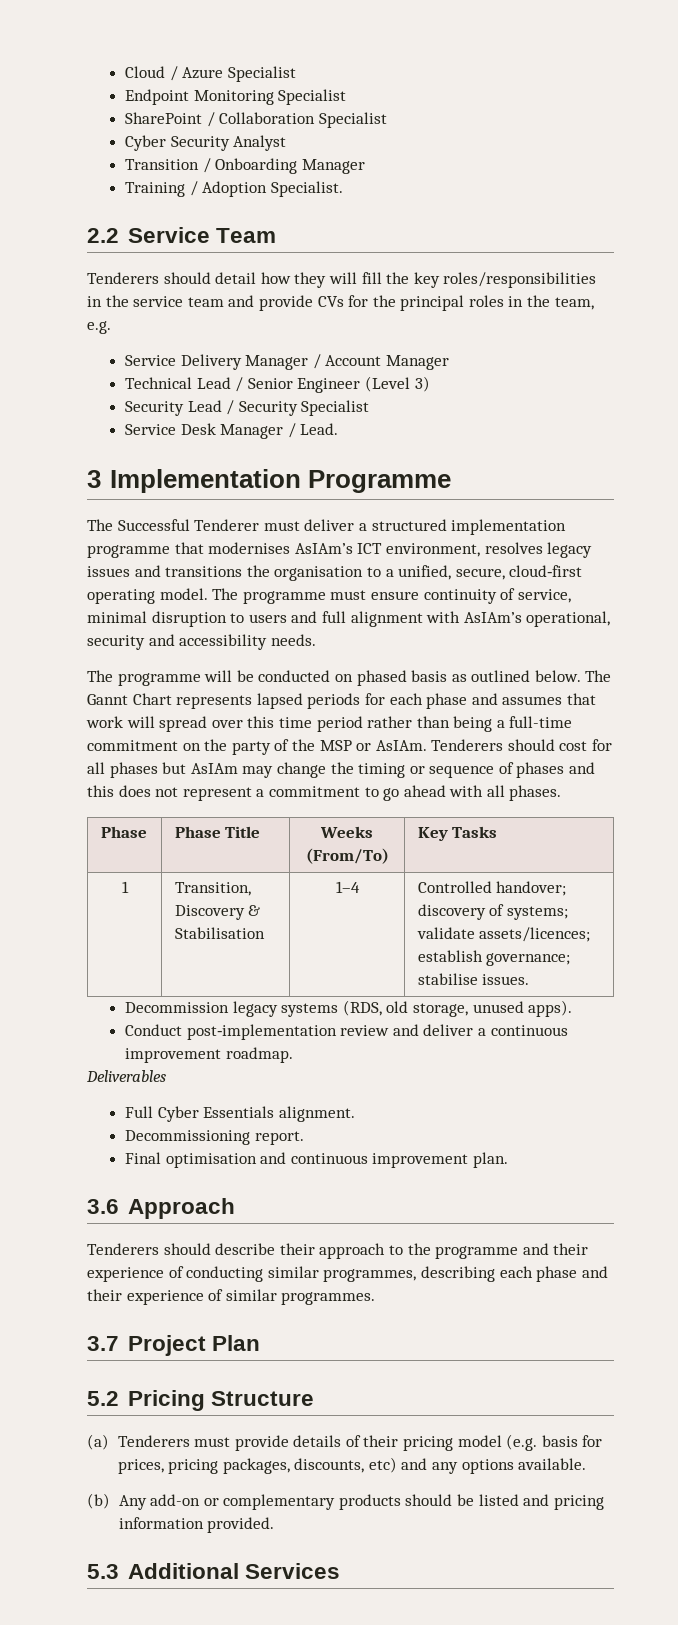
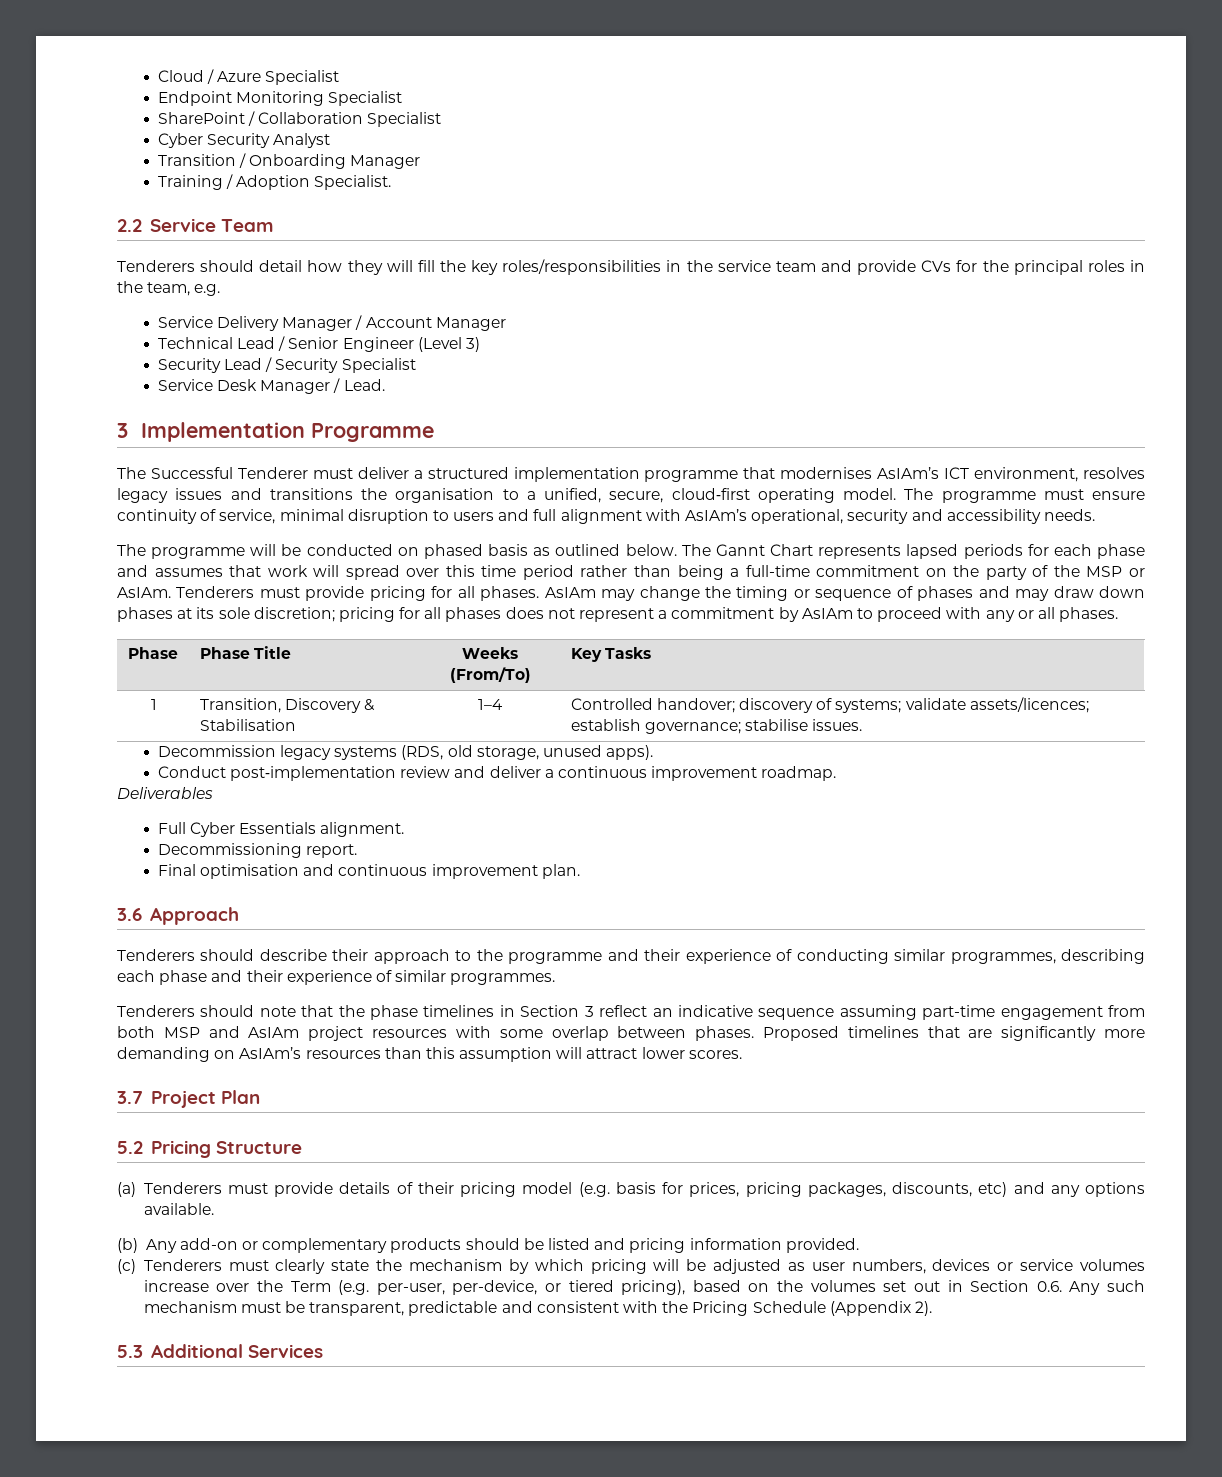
- Tenderers should cost for all phases but AsIAm may change the timing or sequence of phases and this does not represent a commitment to go ahead with all phases.
+ Tenderers must provide pricing for all phases. AsIAm may change the timing or sequence of phases and may draw down phases at its sole discretion; pricing for all phases does not represent a commitment by AsIAm to proceed with any or all phases.
+ Tenderers should note that the phase timelines in Section 3 reflect an indicative sequence assuming part-time engagement from both MSP and AsIAm project resources with some overlap between phases. Proposed timelines that are significantly more demanding on AsIAm’s resources than this assumption will attract lower scores.
+ (c) Tenderers must clearly state the mechanism by which pricing will be adjusted as user numbers, devices or service volumes increase over the Term (e.g. per-user, per-device, or tiered pricing), based on the volumes set out in Section 0.6. Any such mechanism must be transparent, predictable and consistent with the Pricing Schedule (Appendix 2).

